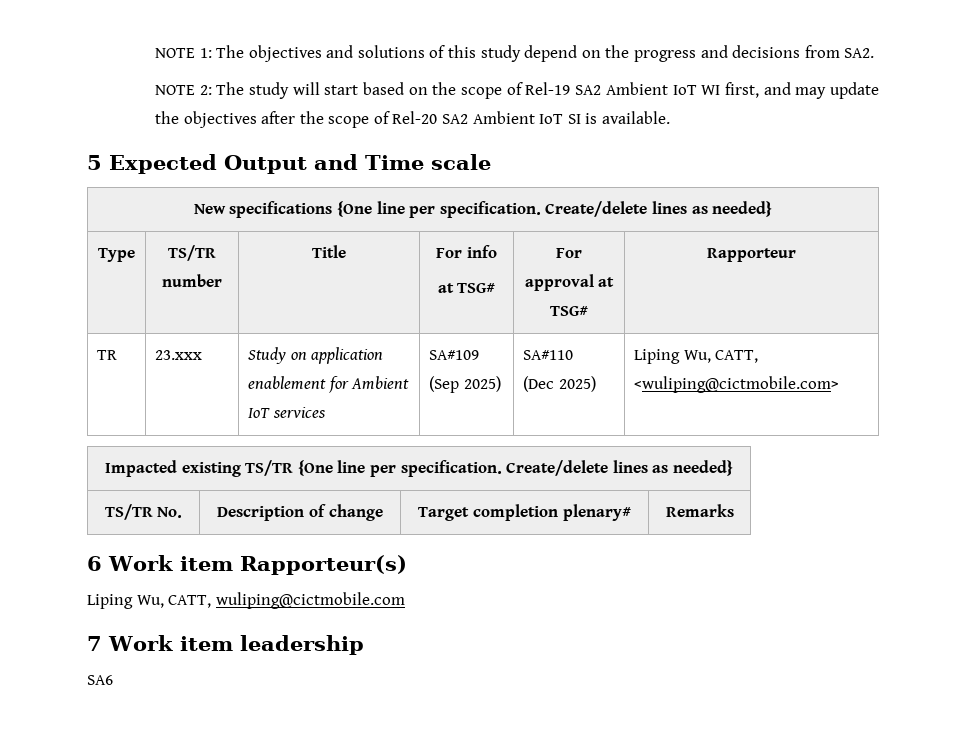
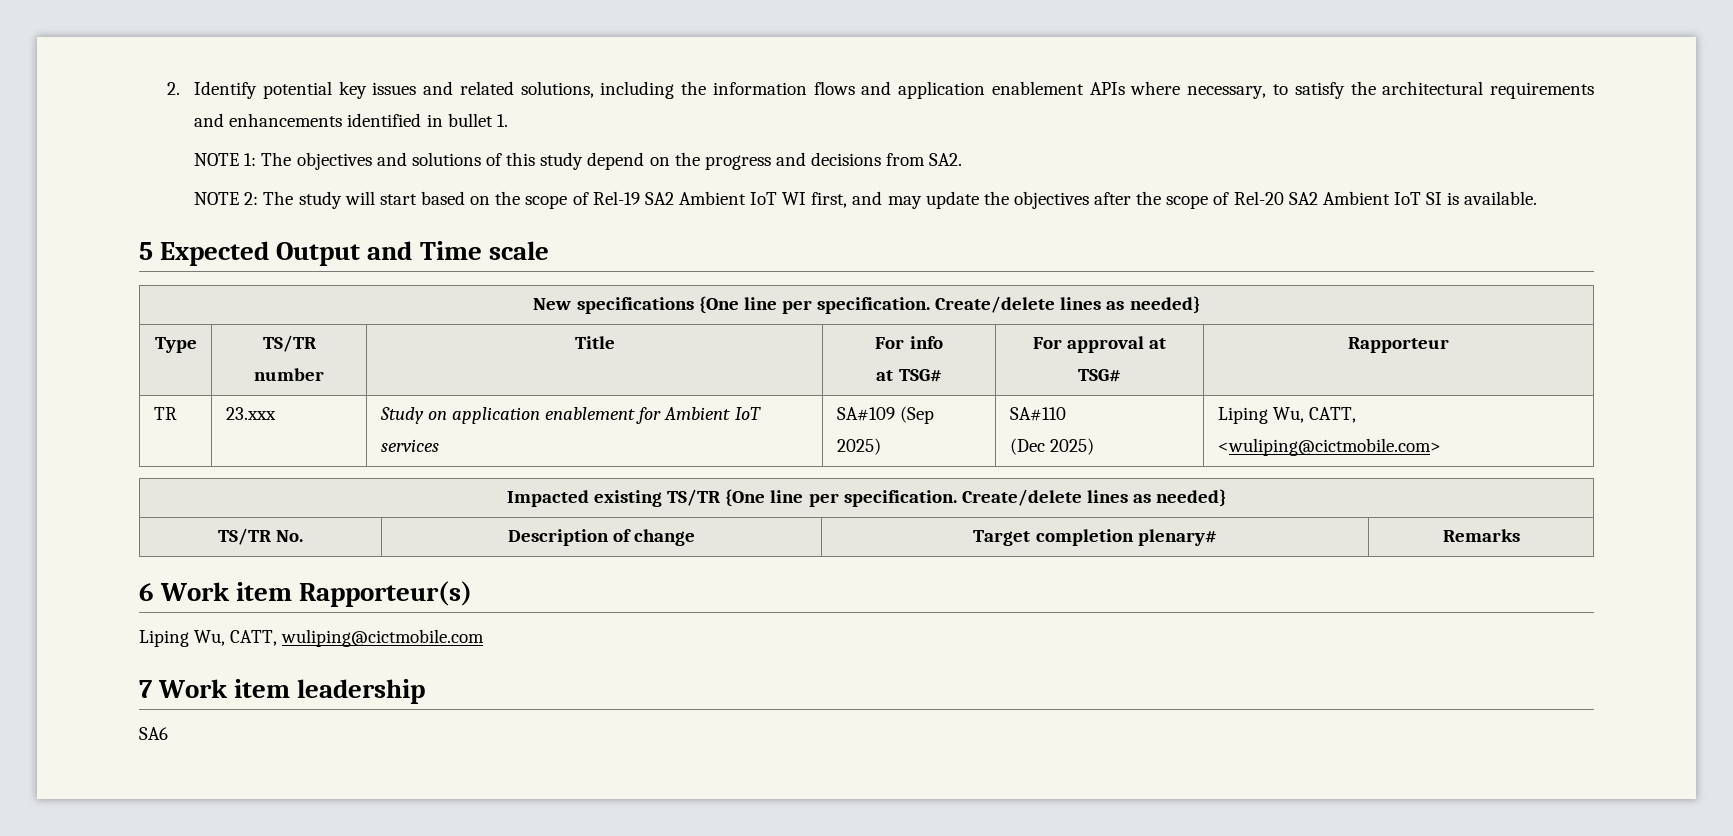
+ 2. Identify potential key issues and related solutions, including the information flows and application enablement APIs where necessary, to satisfy the architectural requirements and enhancements identified in bullet 1.

